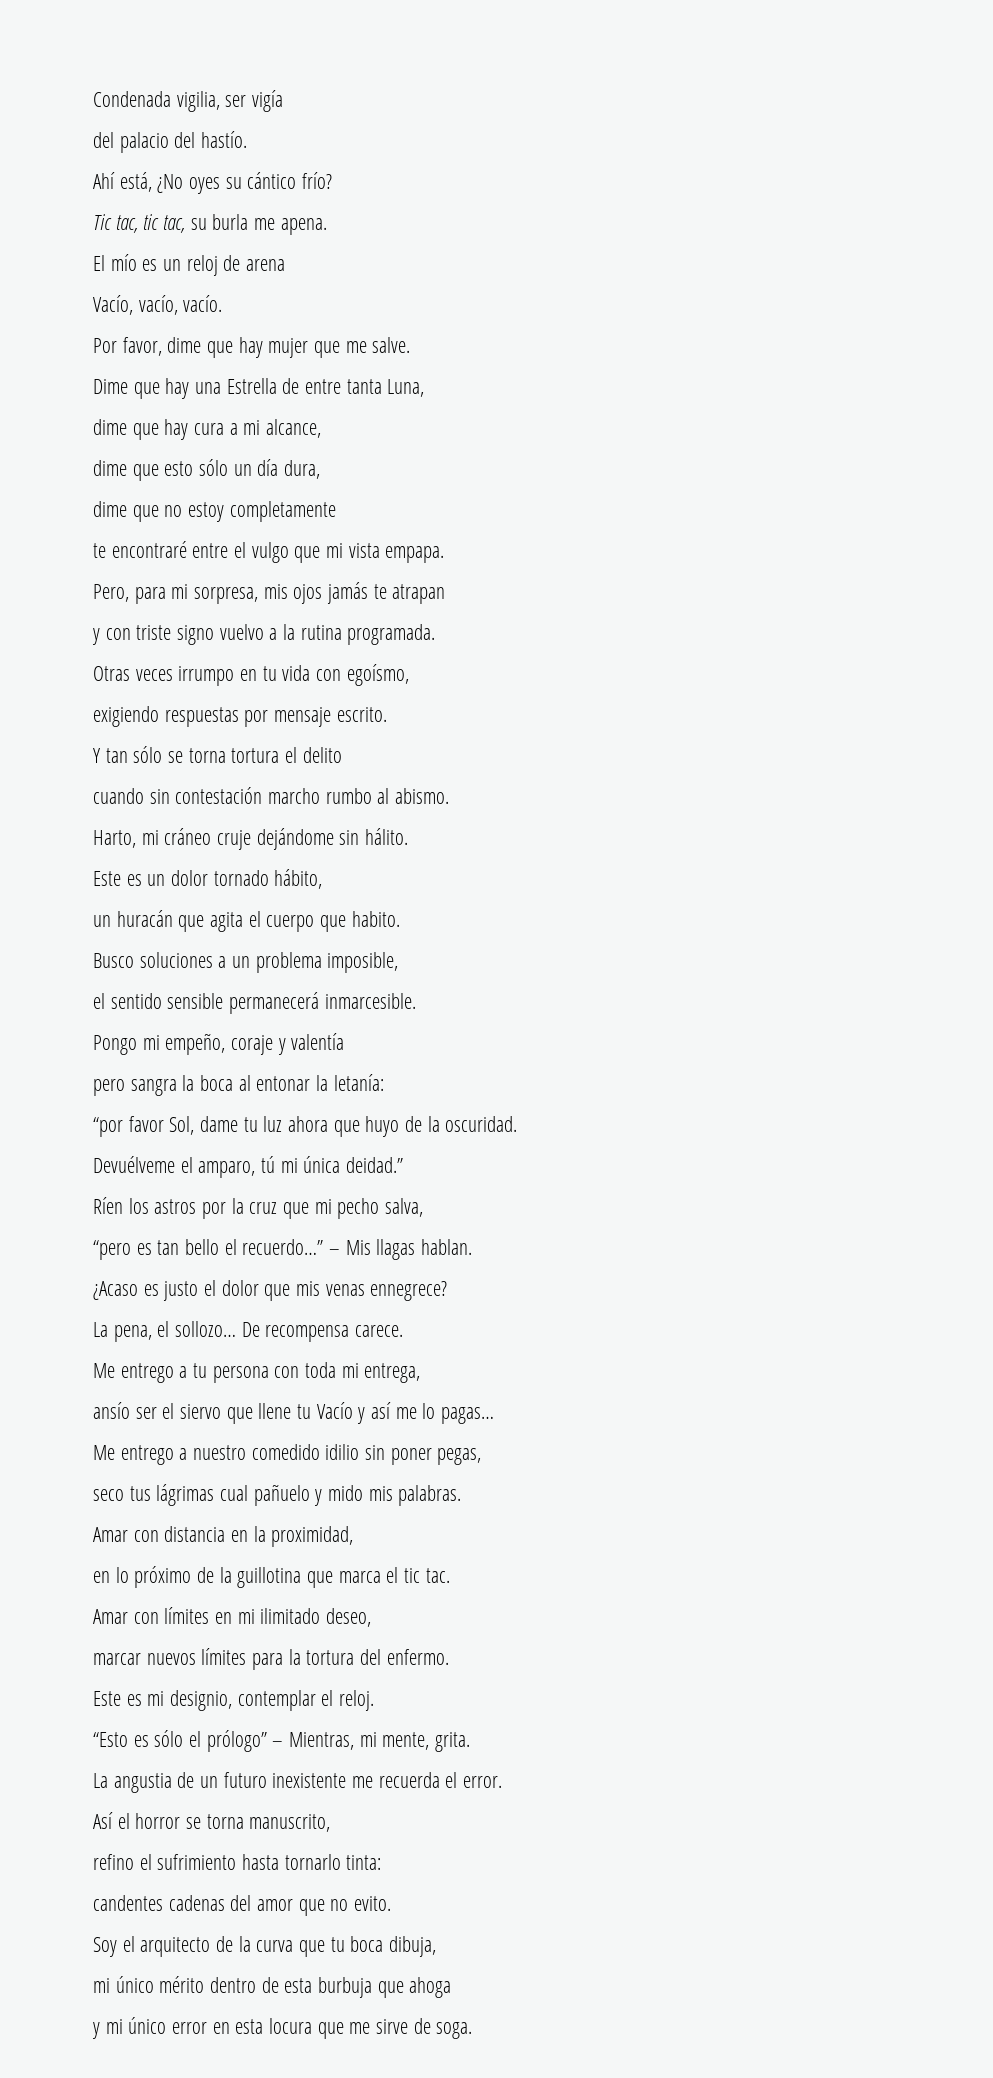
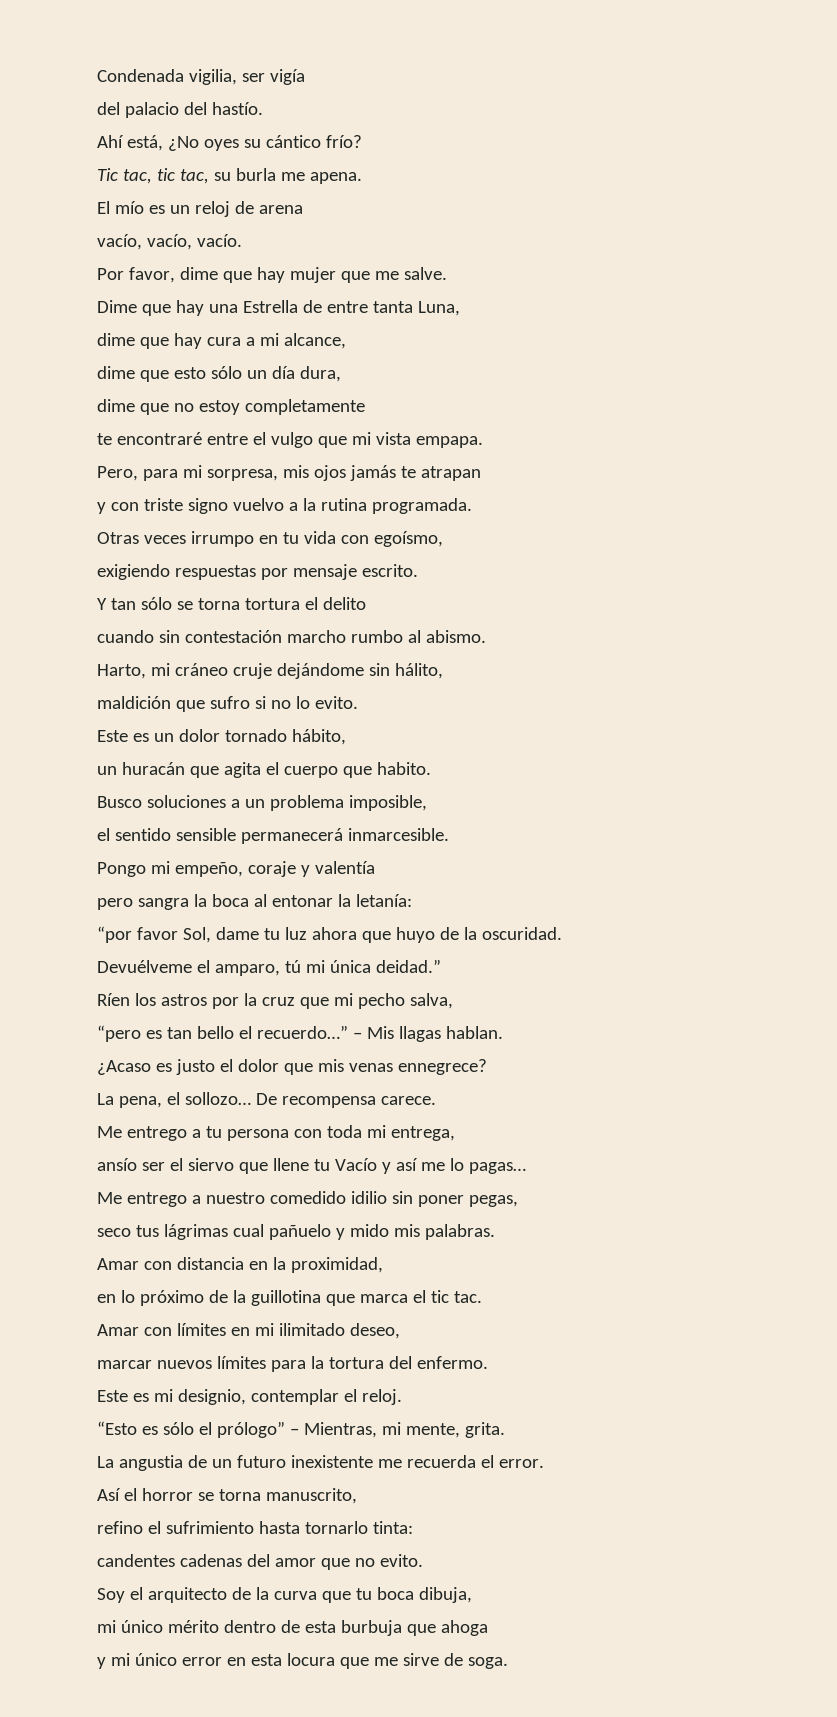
- Vacío, vacío, vacío.
+ vacío, vacío, vacío.
- Harto, mi cráneo cruje dejándome sin hálito.
+ Harto, mi cráneo cruje dejándome sin hálito,
+ maldición que sufro si no lo evito.

